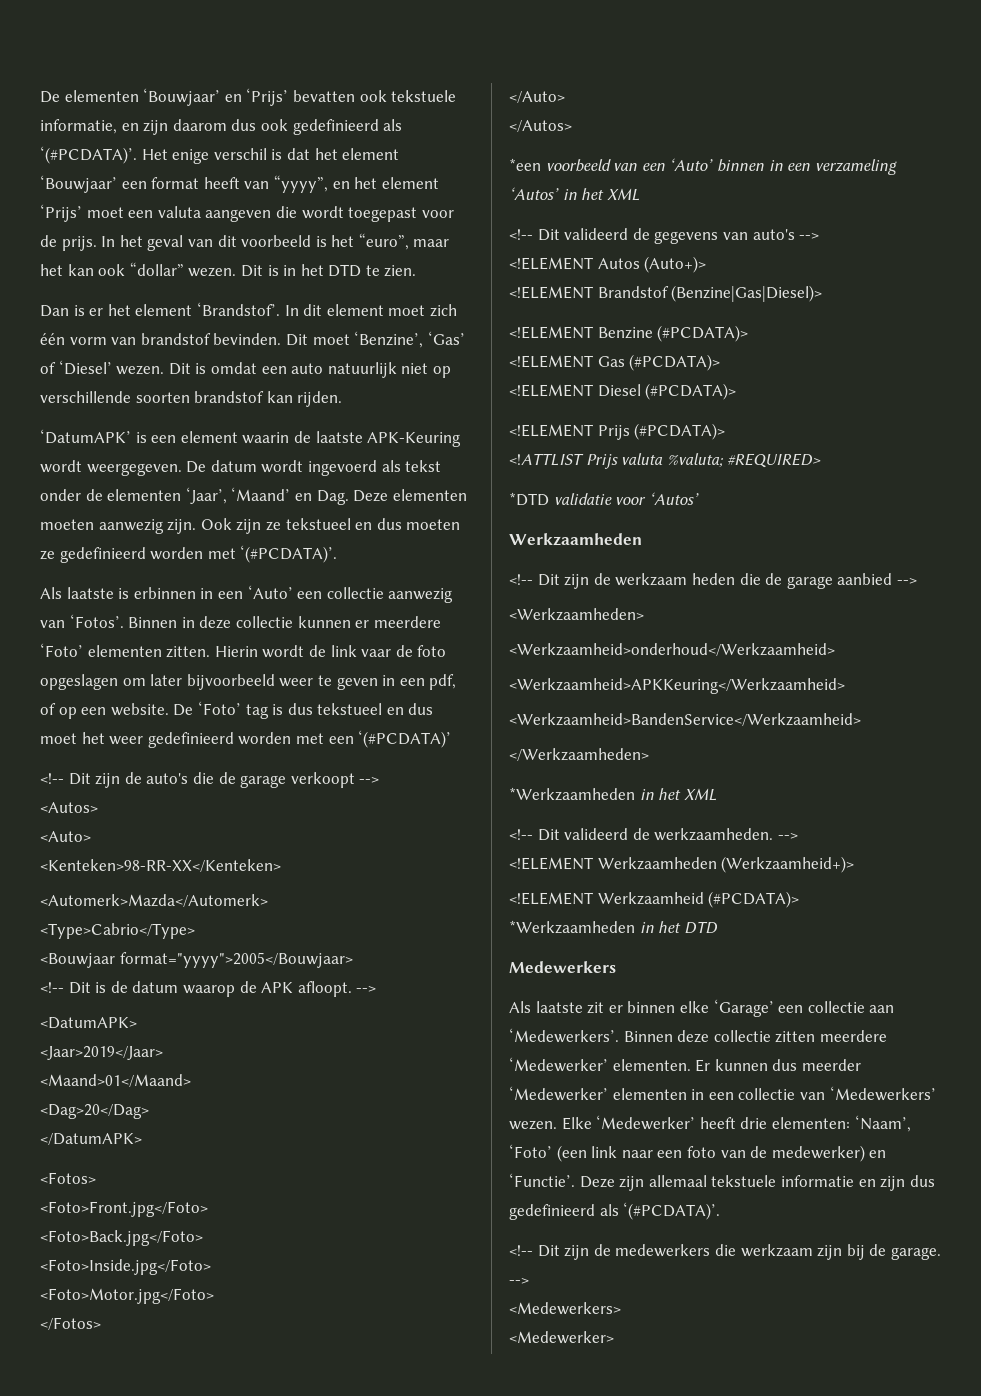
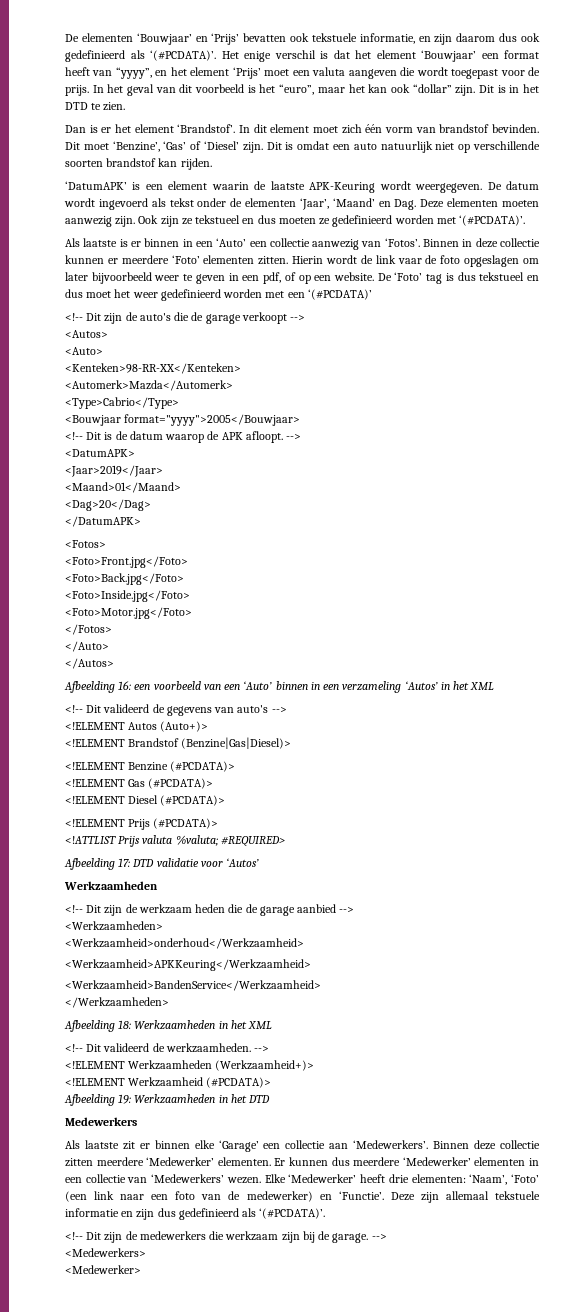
- In het geval van dit voorbeeld is het “euro”, maar het kan ook “dollar” wezen.
+ In het geval van dit voorbeeld is het “euro”, maar het kan ook “dollar” zijn.
- Dit moet ‘Benzine’, ‘Gas’ of ‘Diesel’ wezen.
+ Dit moet ‘Benzine’, ‘Gas’ of ‘Diesel’ zijn.
- Als laatste is erbinnen in een ‘Auto’ een collectie aanwezig van ‘Fotos’.
+ Als laatste is er binnen in een ‘Auto’ een collectie aanwezig van ‘Fotos’.
- *een voorbeeld van een ‘Auto’ binnen in een verzameling ‘Autos’ in het XML
+ Afbeelding 16: een voorbeeld van een ‘Auto’ binnen in een verzameling ‘Autos’ in het XML
- *DTD validatie voor ‘Autos’
+ Afbeelding 17: DTD validatie voor ‘Autos’
- *Werkzaamheden in het XML
+ Afbeelding 18: Werkzaamheden in het XML
- *Werkzaamheden in het DTD
+ Afbeelding 19: Werkzaamheden in het DTD
- Er kunnen dus meerder ‘Medewerker’ elementen in een collectie van ‘Medewerkers’ wezen.
+ Er kunnen dus meerdere ‘Medewerker’ elementen in een collectie van ‘Medewerkers’ wezen.

